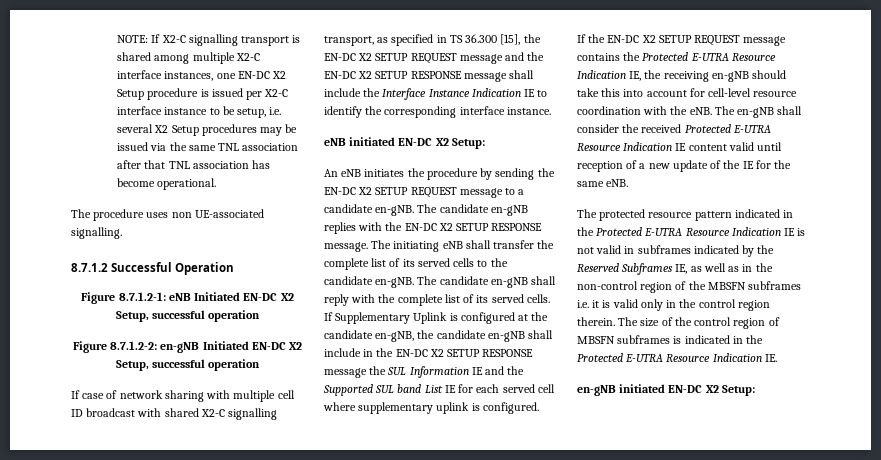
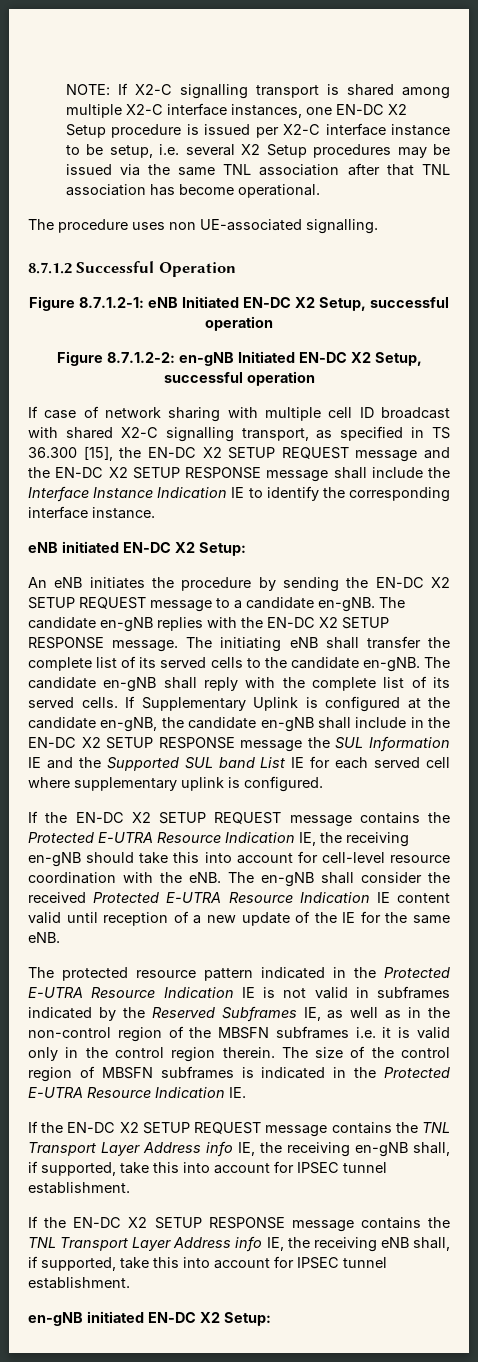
+ If the EN-DC X2 SETUP REQUEST message contains the TNL Transport Layer Address info IE, the receiving en-gNB shall, if supported, take this into account for IPSEC tunnel establishment.
+ If the EN-DC X2 SETUP RESPONSE message contains the TNL Transport Layer Address info IE, the receiving eNB shall, if supported, take this into account for IPSEC tunnel establishment.

